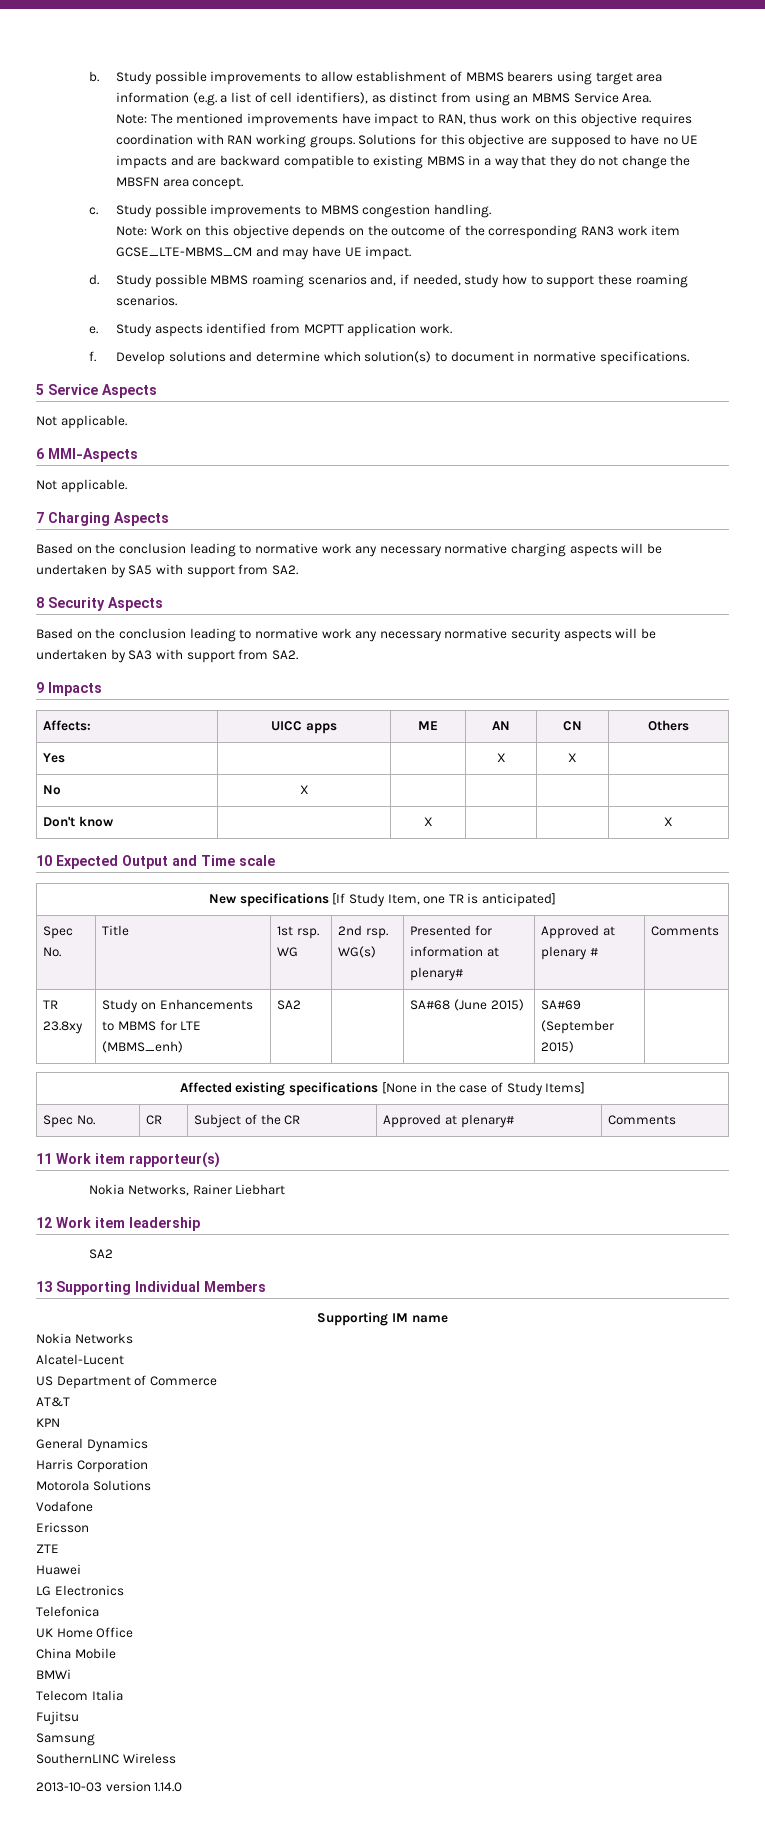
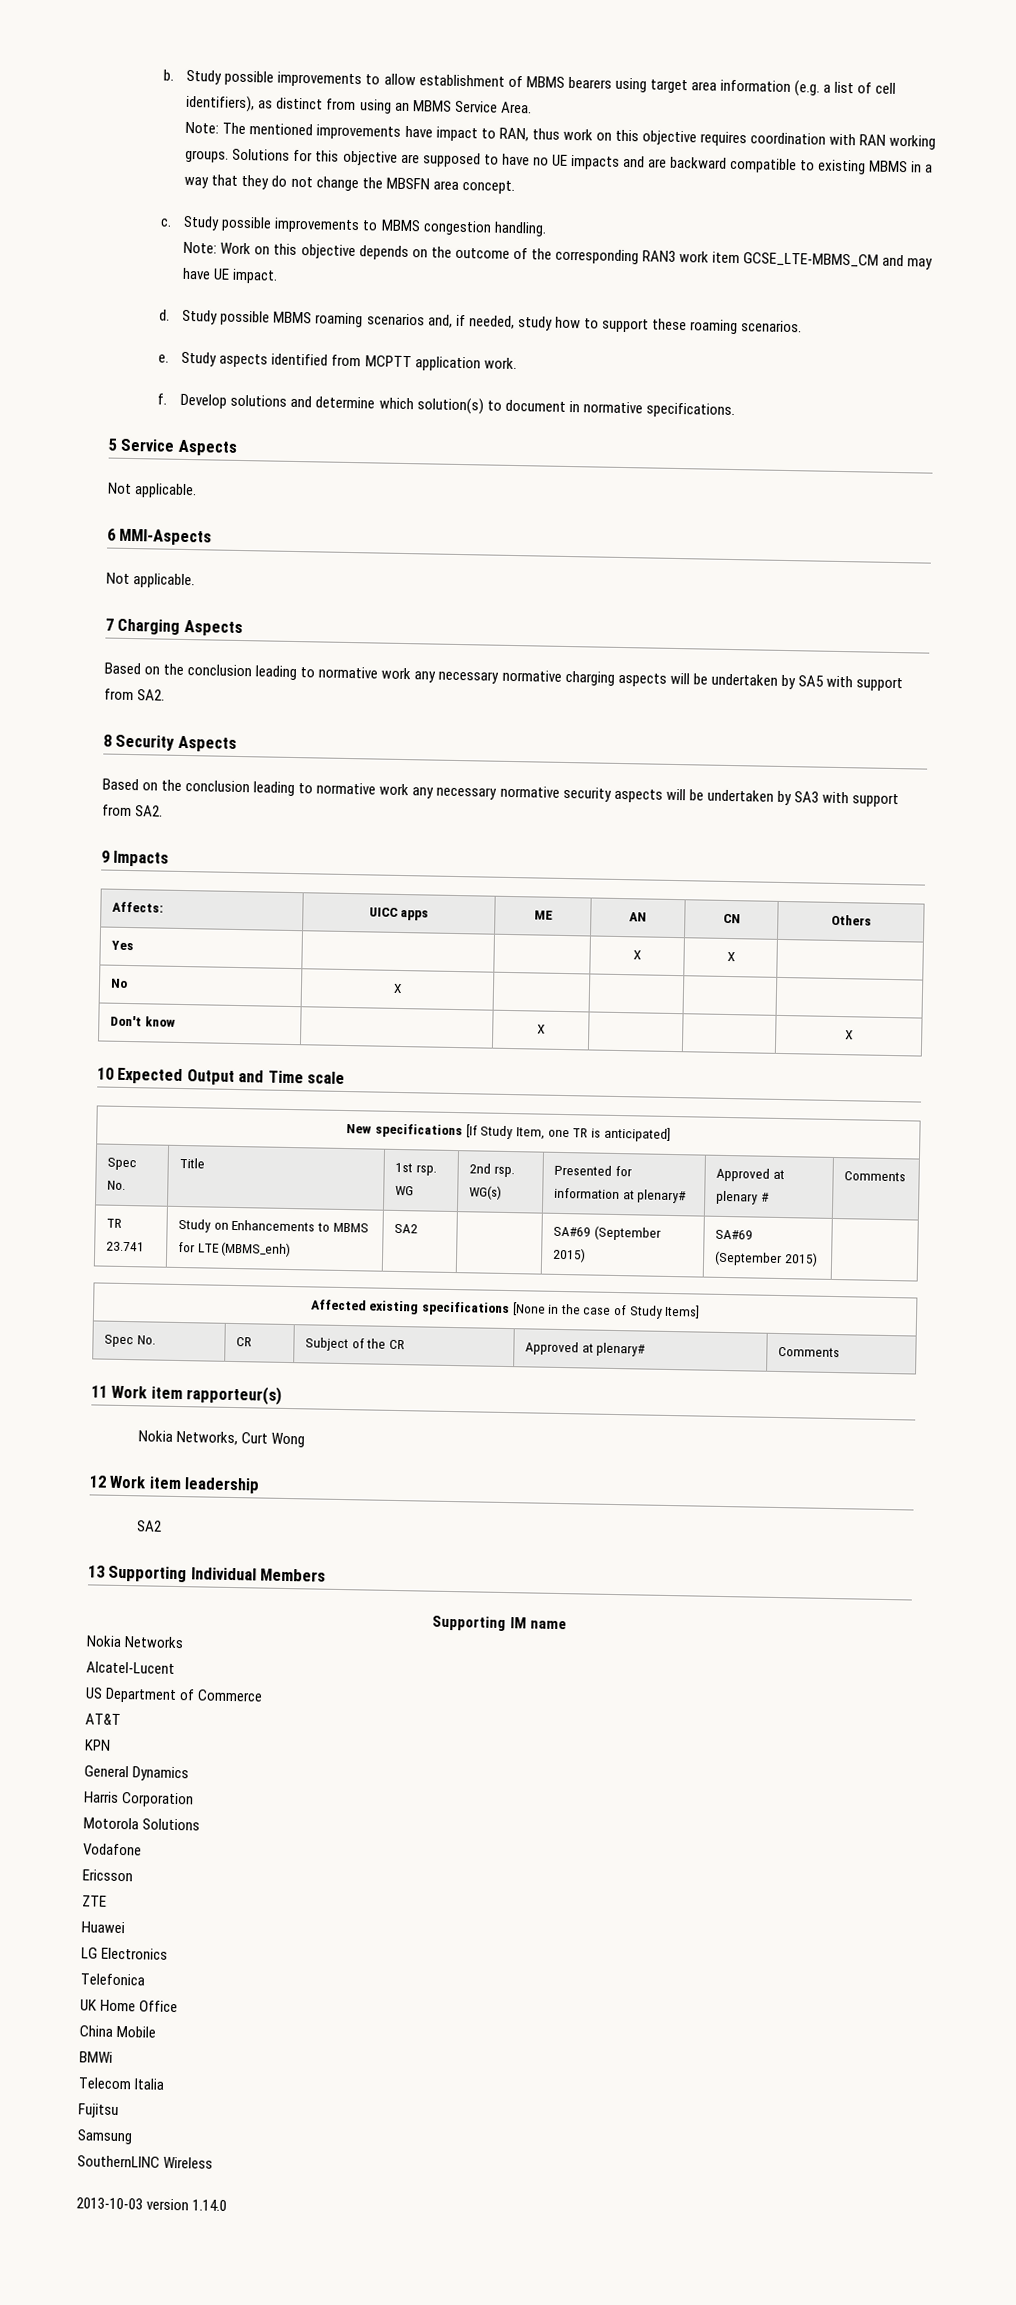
- TR 23.8xy | Study on Enhancements to MBMS for LTE (MBMS_enh) | SA2 | | SA#68 (June 2015) | SA#69 (September 2015) |
+ TR 23.741 | Study on Enhancements to MBMS for LTE (MBMS_enh) | SA2 | | SA#69 (September 2015) | SA#69 (September 2015) |
- Nokia Networks, Rainer Liebhart
+ Nokia Networks, Curt Wong

